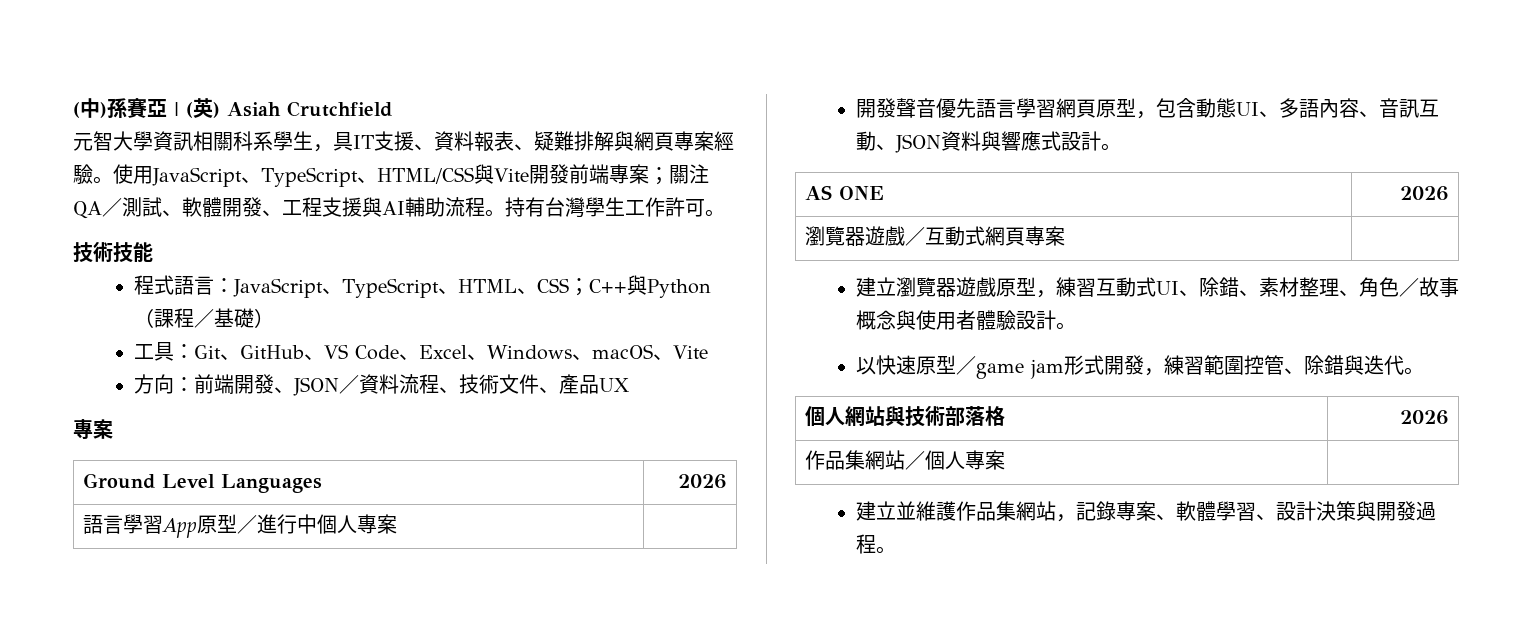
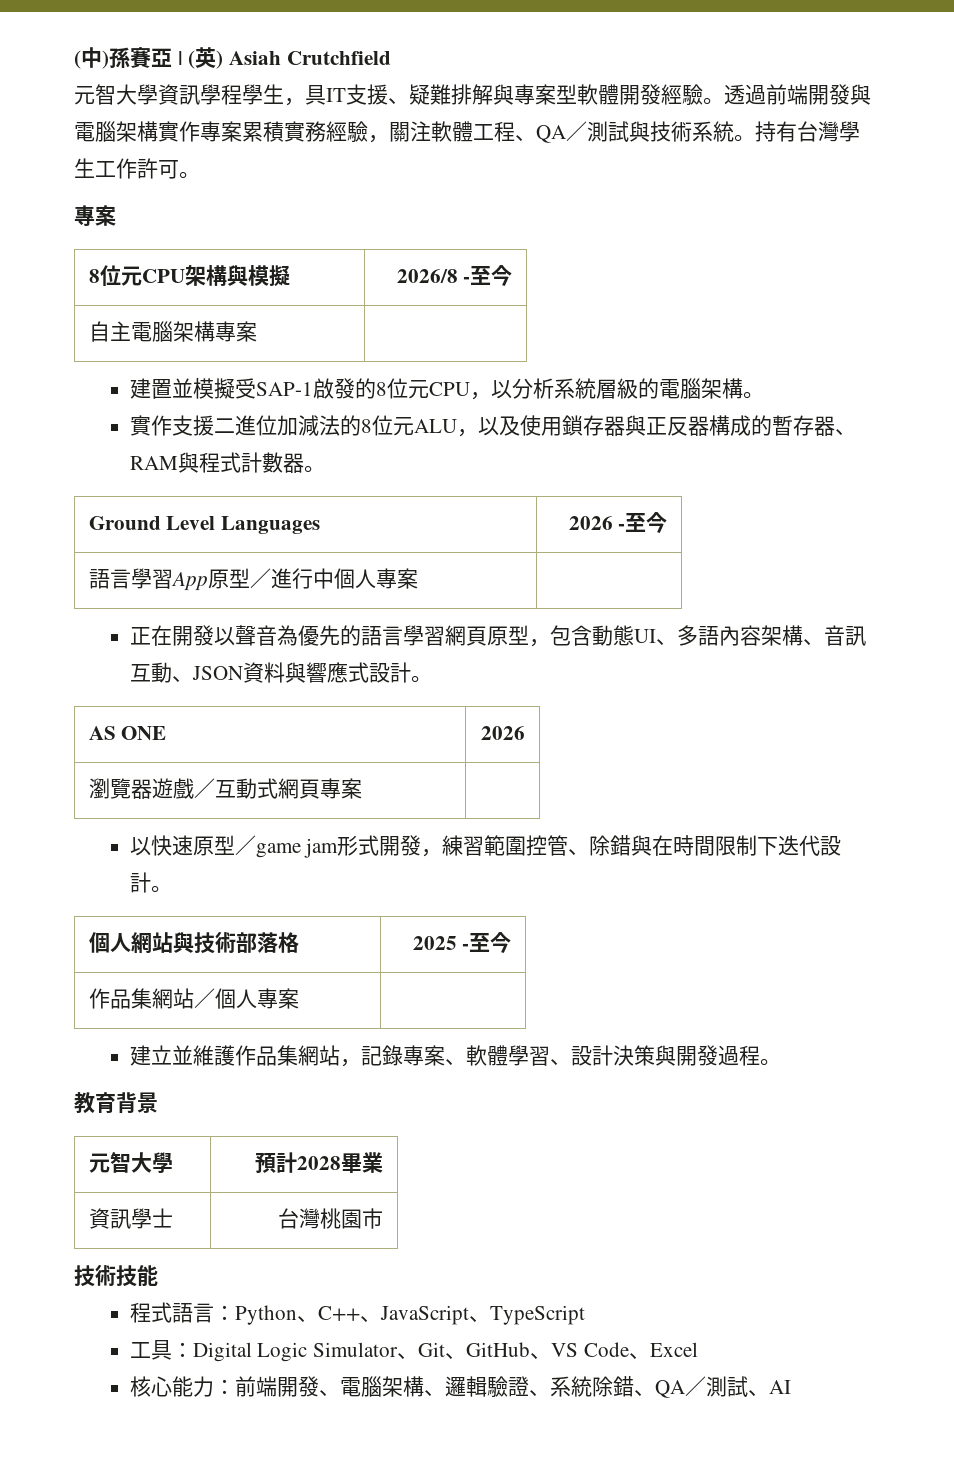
- 元智大學資訊相關科系學生，具IT支援、資料報表、疑難排解與網頁專案經驗。使用JavaScript、TypeScript、HTML/CSS與Vite開發前端專案；關注QA／測試、軟體開發、工程支援與AI輔助流程。
+ 元智大學資訊學程學生，具IT支援、疑難排解與專案型軟體開發經驗。透過前端開發與電腦架構實作專案累積實務經驗，關注軟體工程、QA／測試與技術系統。
  持有台灣學生工作許可。
- 技術技能
- 程式語言：JavaScript、TypeScript、HTML、CSS；C++與Python（課程／基礎）
- 工具：Git、GitHub、VS Code、Excel、Windows、macOS、Vite
- 方向：前端開發、JSON／資料流程、技術文件、產品UX
  專案
+ 8位元CPU架構與模擬 | 2026/8 -至今
+ 自主電腦架構專案 |
+ 建置並模擬受SAP-1啟發的8位元CPU，以分析系統層級的電腦架構。
+ 實作支援二進位加減法的8位元ALU，以及使用鎖存器與正反器構成的暫存器、RAM與程式計數器。
- Ground Level Languages | 2026
+ Ground Level Languages | 2026 -至今
- 開發聲音優先語言學習網頁原型，包含動態UI、多語內容、音訊互動、JSON資料與響應式設計。
+ 正在開發以聲音為優先的語言學習網頁原型，包含動態UI、多語內容架構、音訊互動、JSON資料與響應式設計。
- 建立瀏覽器遊戲原型，練習互動式UI、除錯、素材整理、角色／故事概念與使用者體驗設計。
- 以快速原型／game jam形式開發，練習範圍控管、除錯與迭代。
+ 以快速原型／game jam形式開發，練習範圍控管、除錯與在時間限制下迭代設計。
- 個人網站與技術部落格 | 2026
+ 個人網站與技術部落格 | 2025 -至今
+ 教育背景
+ 元智大學 | 預計2028畢業
+ 資訊學士 | 台灣桃園市
+ 技術技能
+ 程式語言：Python、C++、JavaScript、TypeScript
+ 工具：Digital Logic Simulator、Git、GitHub、VS Code、Excel
+ 核心能力：前端開發、電腦架構、邏輯驗證、系統除錯、QA／測試、AI

